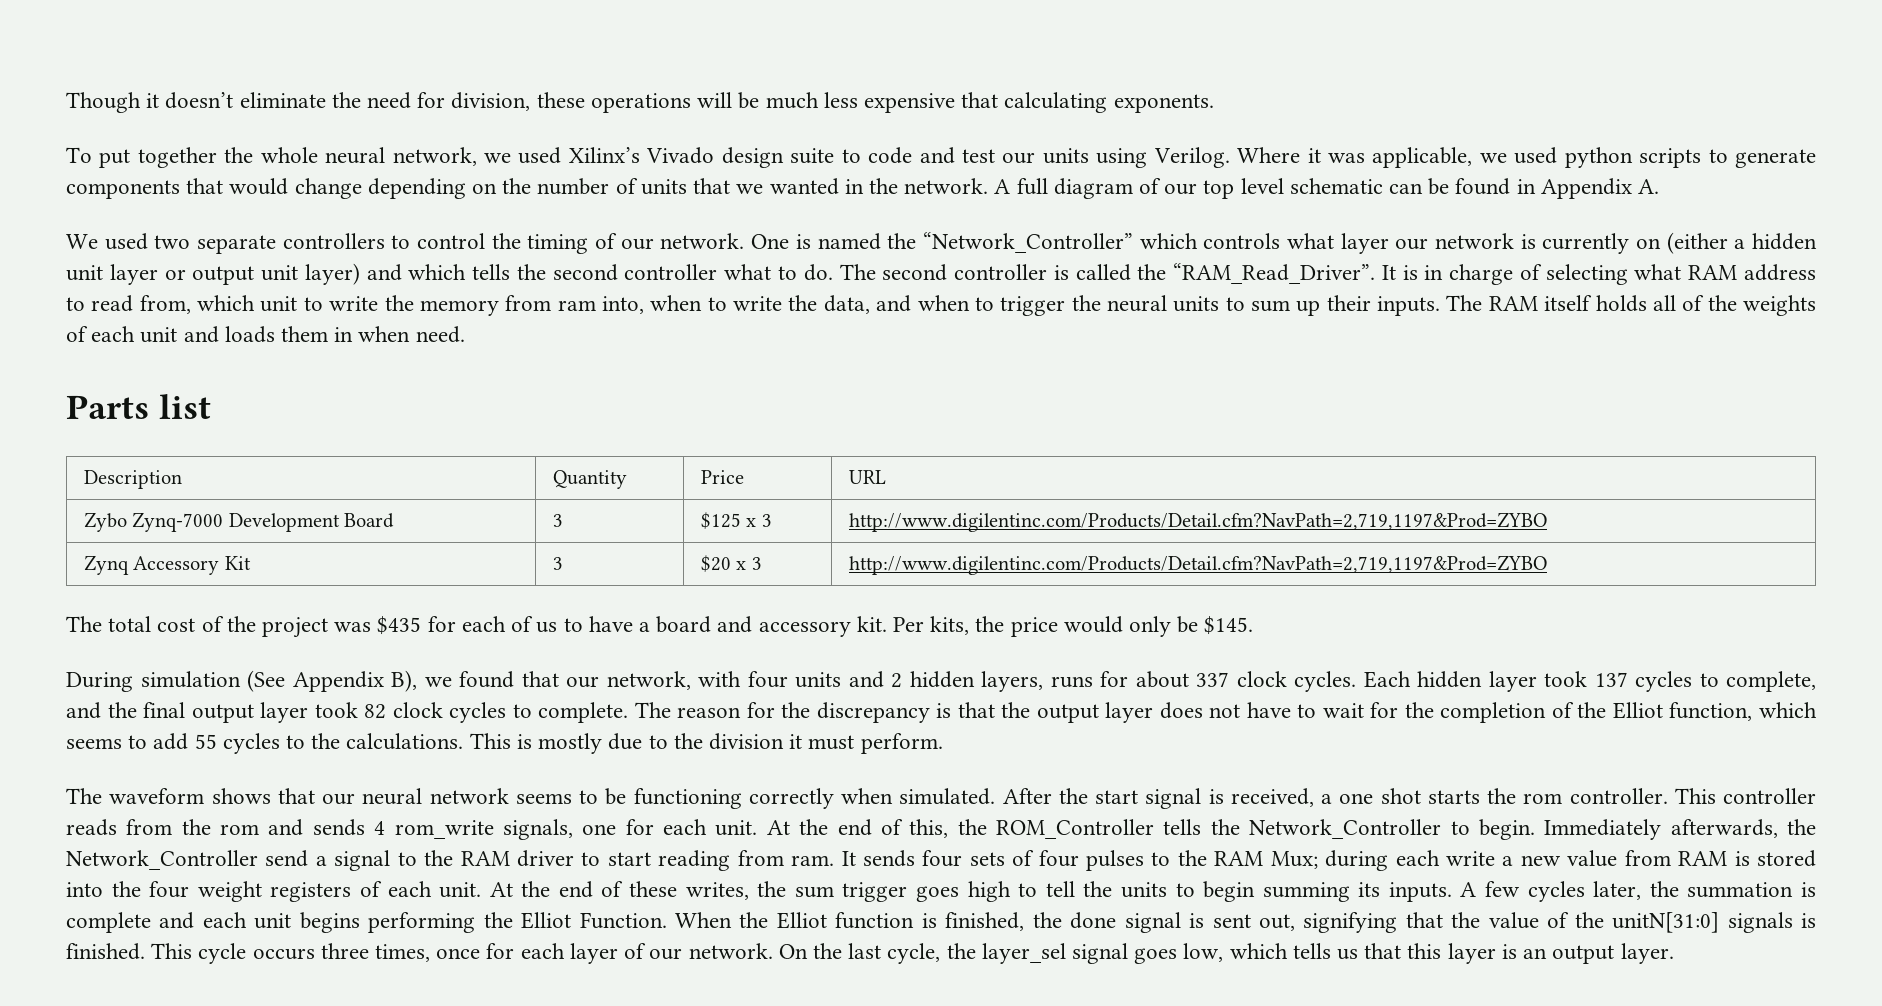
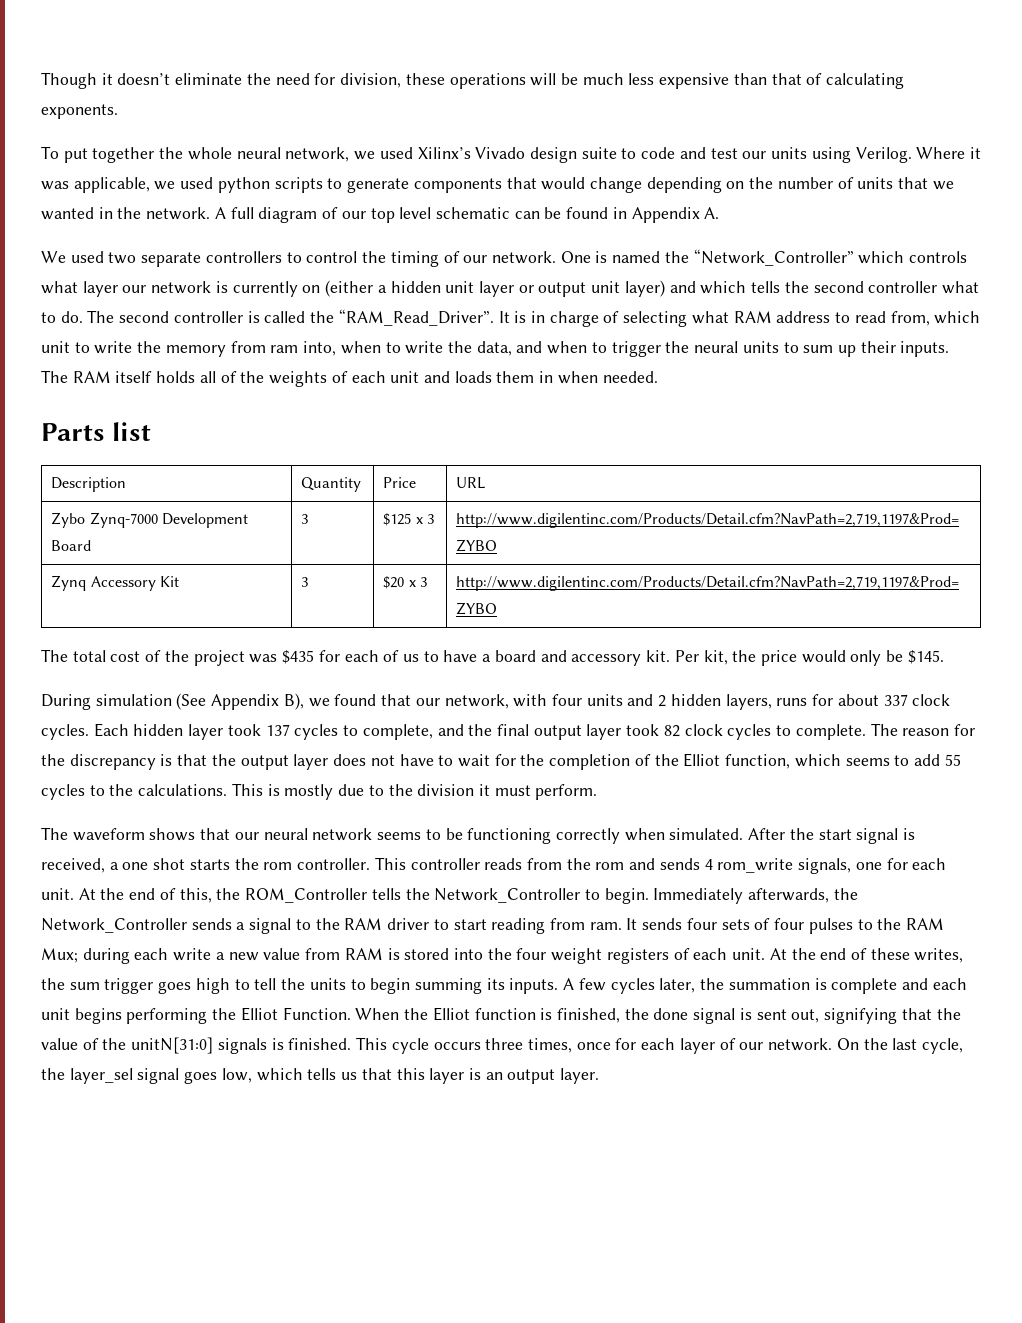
- Though it doesn’t eliminate the need for division, these operations will be much less expensive that calculating exponents.
+ Though it doesn’t eliminate the need for division, these operations will be much less expensive than that of calculating exponents.
- The RAM itself holds all of the weights of each unit and loads them in when need.
+ The RAM itself holds all of the weights of each unit and loads them in when needed.
- Per kits, the price would only be $145.
+ Per kit, the price would only be $145.
- Immediately afterwards, the Network_Controller send a signal to the RAM driver to start reading from ram.
+ Immediately afterwards, the Network_Controller sends a signal to the RAM driver to start reading from ram.

